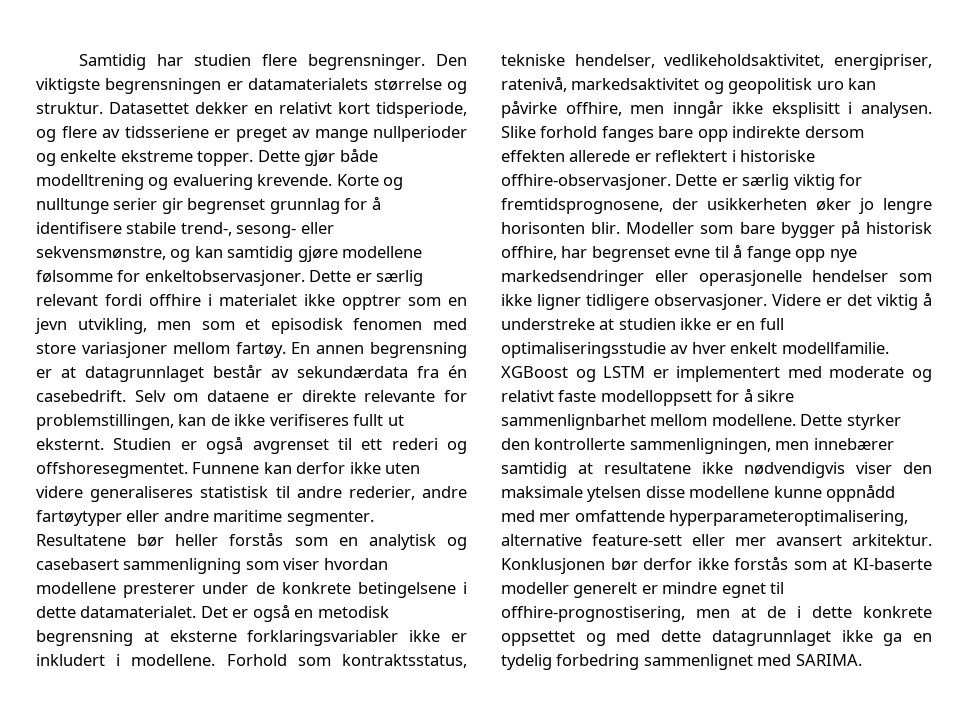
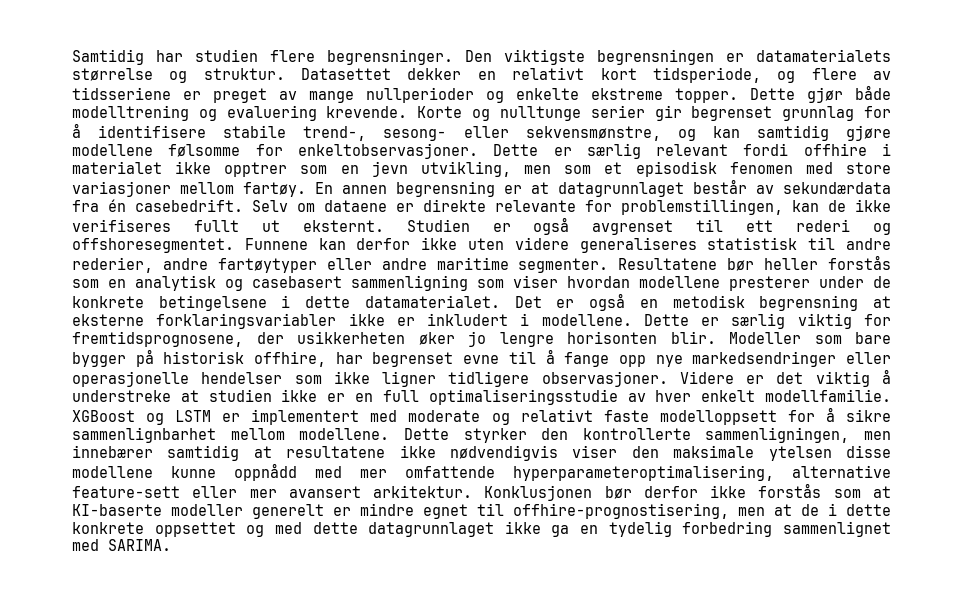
- Forhold som kontraktsstatus, tekniske hendelser, vedlikeholdsaktivitet, energipriser, ratenivå, markedsaktivitet og geopolitisk uro kan påvirke offhire, men inngår ikke eksplisitt i analysen. Slike forhold fanges bare opp indirekte dersom effekten allerede er reflektert i historiske offhire-observasjoner.

